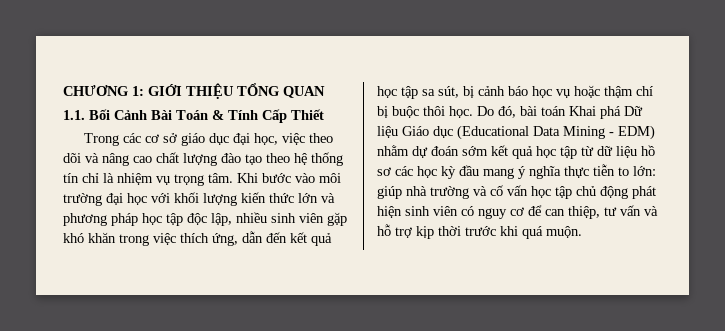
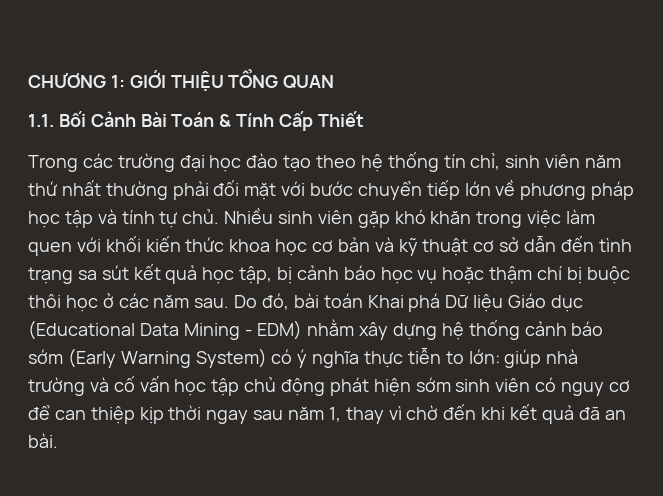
- Trong các cơ sở giáo dục đại học, việc theo dõi và nâng cao chất lượng đào tạo theo hệ thống tín chỉ là nhiệm vụ trọng tâm. Khi bước vào môi trường đại học với khối lượng kiến thức lớn và phương pháp học tập độc lập, nhiều sinh viên gặp khó khăn trong việc thích ứng, dẫn đến kết quả học tập sa sút, bị cảnh báo học vụ hoặc thậm chí bị buộc thôi học.
+ Trong các trường đại học đào tạo theo hệ thống tín chỉ, sinh viên năm thứ nhất thường phải đối mặt với bước chuyển tiếp lớn về phương pháp học tập và tính tự chủ. Nhiều sinh viên gặp khó khăn trong việc làm quen với khối kiến thức khoa học cơ bản và kỹ thuật cơ sở dẫn đến tình trạng sa sút kết quả học tập, bị cảnh báo học vụ hoặc thậm chí bị buộc thôi học ở các năm sau.
- Do đó, bài toán Khai phá Dữ liệu Giáo dục (Educational Data Mining - EDM) nhằm dự đoán sớm kết quả học tập từ dữ liệu hồ sơ các học kỳ đầu mang ý nghĩa thực tiễn to lớn: giúp nhà trường và cố vấn học tập chủ động phát hiện sinh viên có nguy cơ để can thiệp, tư vấn và hỗ trợ kịp thời trước khi quá muộn.
+ Do đó, bài toán Khai phá Dữ liệu Giáo dục (Educational Data Mining - EDM) nhằm xây dựng hệ thống cảnh báo sớm (Early Warning System) có ý nghĩa thực tiễn to lớn: giúp nhà trường và cố vấn học tập chủ động phát hiện sớm sinh viên có nguy cơ để can thiệp kịp thời ngay sau năm 1, thay vì chờ đến khi kết quả đã an bài.

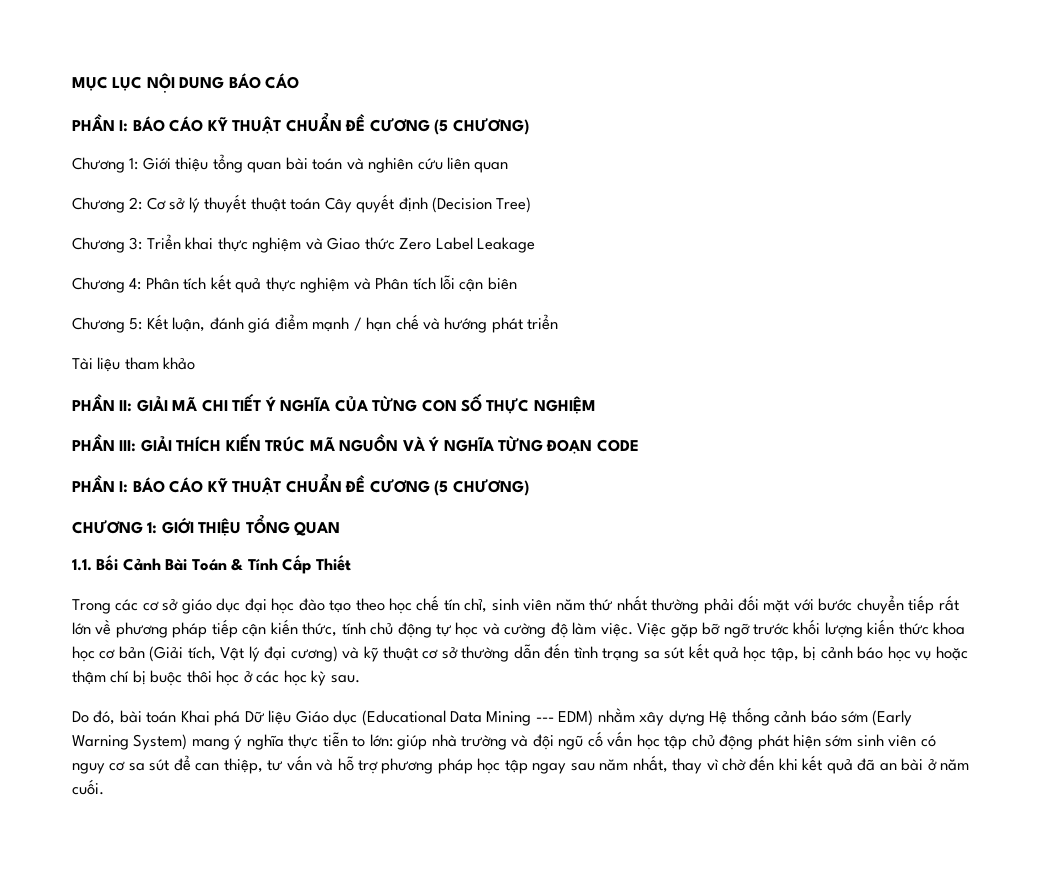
+ MỤC LỤC NỘI DUNG BÁO CÁO
+ PHẦN I: BÁO CÁO KỸ THUẬT CHUẨN ĐỀ CƯƠNG (5 CHƯƠNG)
+ Chương 1: Giới thiệu tổng quan bài toán và nghiên cứu liên quan
+ Chương 2: Cơ sở lý thuyết thuật toán Cây quyết định (Decision Tree)
+ Chương 3: Triển khai thực nghiệm và Giao thức Zero Label Leakage
+ Chương 4: Phân tích kết quả thực nghiệm và Phân tích lỗi cận biên
+ Chương 5: Kết luận, đánh giá điểm mạnh / hạn chế và hướng phát triển
+ Tài liệu tham khảo
+ PHẦN II: GIẢI MÃ CHI TIẾT Ý NGHĨA CỦA TỪNG CON SỐ THỰC NGHIỆM
+ PHẦN III: GIẢI THÍCH KIẾN TRÚC MÃ NGUỒN VÀ Ý NGHĨA TỪNG ĐOẠN CODE
+ PHẦN I: BÁO CÁO KỸ THUẬT CHUẨN ĐỀ CƯƠNG (5 CHƯƠNG)
- Trong các trường đại học đào tạo theo hệ thống tín chỉ, sinh viên năm thứ nhất thường phải đối mặt với bước chuyển tiếp lớn về phương pháp học tập và tính tự chủ. Nhiều sinh viên gặp khó khăn trong việc làm quen với khối kiến thức khoa học cơ bản và kỹ thuật cơ sở dẫn đến tình trạng sa sút kết quả học tập, bị cảnh báo học vụ hoặc thậm chí bị buộc thôi học ở các năm sau. Do đó, bài toán Khai phá Dữ liệu Giáo dục (Educational Data Mining - EDM) nhằm xây dựng hệ thống cảnh báo sớm (Early Warning System) có ý nghĩa thực tiễn to lớn:
+ Trong các cơ sở giáo dục đại học đào tạo theo học chế tín chỉ, sinh viên năm thứ nhất thường phải đối mặt với bước chuyển tiếp rất lớn về phương pháp tiếp cận kiến thức, tính chủ động tự học và cường độ làm việc. Việc gặp bỡ ngỡ trước khối lượng kiến thức khoa học cơ bản (Giải tích, Vật lý đại cương) và kỹ thuật cơ sở thường dẫn đến tình trạng sa sút kết quả học tập, bị cảnh báo học vụ hoặc thậm chí bị buộc thôi học ở các học kỳ sau.
+ Do đó, bài toán Khai phá Dữ liệu Giáo dục (Educational Data Mining --- EDM) nhằm xây dựng Hệ thống cảnh báo sớm (Early Warning System) mang ý nghĩa thực tiễn to lớn:
- giúp nhà trường và cố vấn học tập chủ động phát hiện sớm sinh viên có nguy cơ để can thiệp kịp thời ngay sau năm 1, thay vì chờ đến khi kết quả đã an bài.
+ giúp nhà trường và đội ngũ cố vấn học tập chủ động phát hiện sớm sinh viên có nguy cơ sa sút để can thiệp, tư vấn và hỗ trợ phương pháp học tập ngay sau năm nhất, thay vì chờ đến khi kết quả đã an bài ở năm cuối.

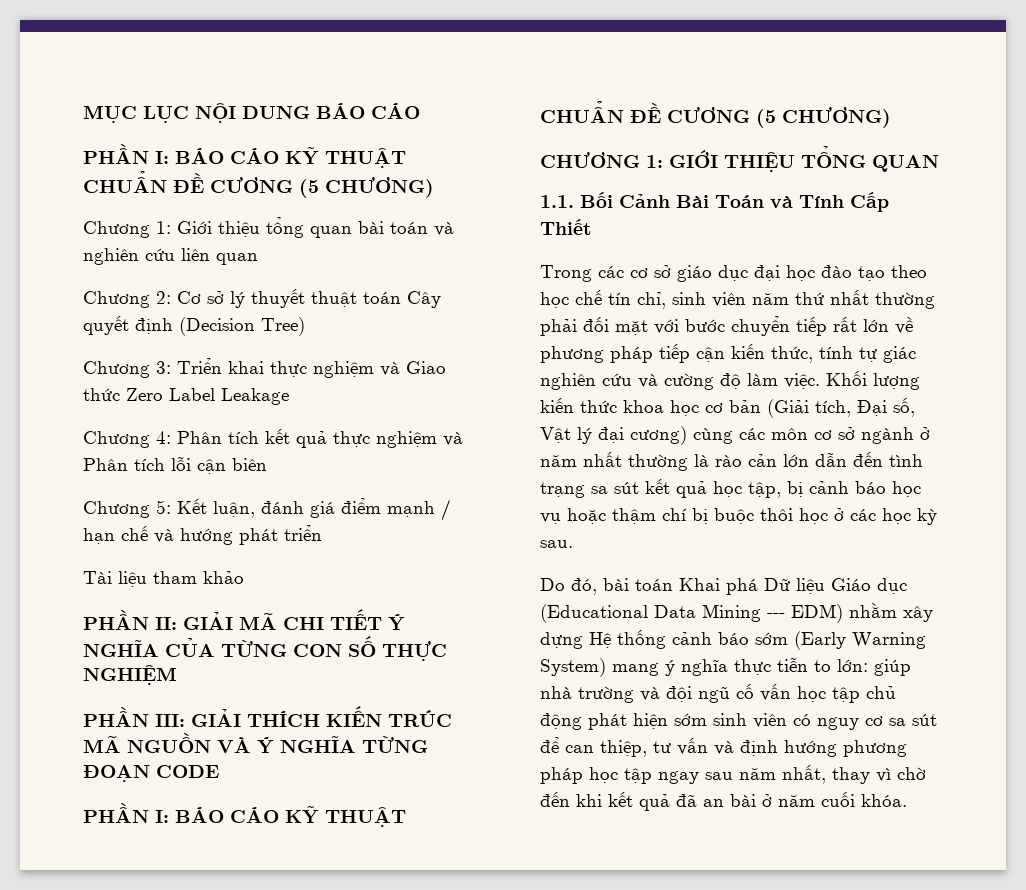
- 1.1. Bối Cảnh Bài Toán & Tính Cấp Thiết
+ 1.1. Bối Cảnh Bài Toán và Tính Cấp Thiết
- Trong các cơ sở giáo dục đại học đào tạo theo học chế tín chỉ, sinh viên năm thứ nhất thường phải đối mặt với bước chuyển tiếp rất lớn về phương pháp tiếp cận kiến thức, tính chủ động tự học và cường độ làm việc.
+ Trong các cơ sở giáo dục đại học đào tạo theo học chế tín chỉ, sinh viên năm thứ nhất thường phải đối mặt với bước chuyển tiếp rất lớn về phương pháp tiếp cận kiến thức, tính tự giác nghiên cứu và cường độ làm việc.
- Việc gặp bỡ ngỡ trước khối lượng kiến thức khoa học cơ bản (Giải tích, Vật lý đại cương) và kỹ thuật cơ sở thường dẫn đến tình trạng sa sút kết quả học tập, bị cảnh báo học vụ hoặc thậm chí bị buộc thôi học ở các học kỳ sau.
+ Khối lượng kiến thức khoa học cơ bản (Giải tích, Đại số, Vật lý đại cương) cùng các môn cơ sở ngành ở năm nhất thường là rào cản lớn dẫn đến tình trạng sa sút kết quả học tập, bị cảnh báo học vụ hoặc thậm chí bị buộc thôi học ở các học kỳ sau.
- giúp nhà trường và đội ngũ cố vấn học tập chủ động phát hiện sớm sinh viên có nguy cơ sa sút để can thiệp, tư vấn và hỗ trợ phương pháp học tập ngay sau năm nhất, thay vì chờ đến khi kết quả đã an bài ở năm cuối.
+ giúp nhà trường và đội ngũ cố vấn học tập chủ động phát hiện sớm sinh viên có nguy cơ sa sút để can thiệp, tư vấn và định hướng phương pháp học tập ngay sau năm nhất, thay vì chờ đến khi kết quả đã an bài ở năm cuối khóa.

